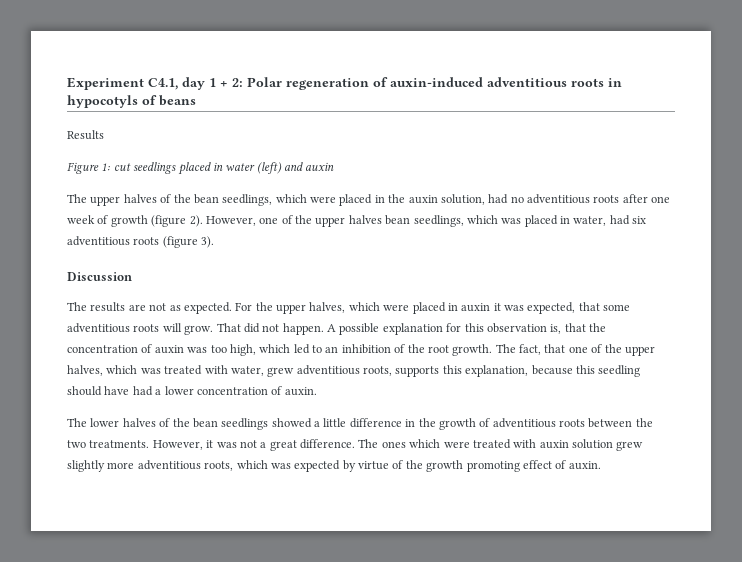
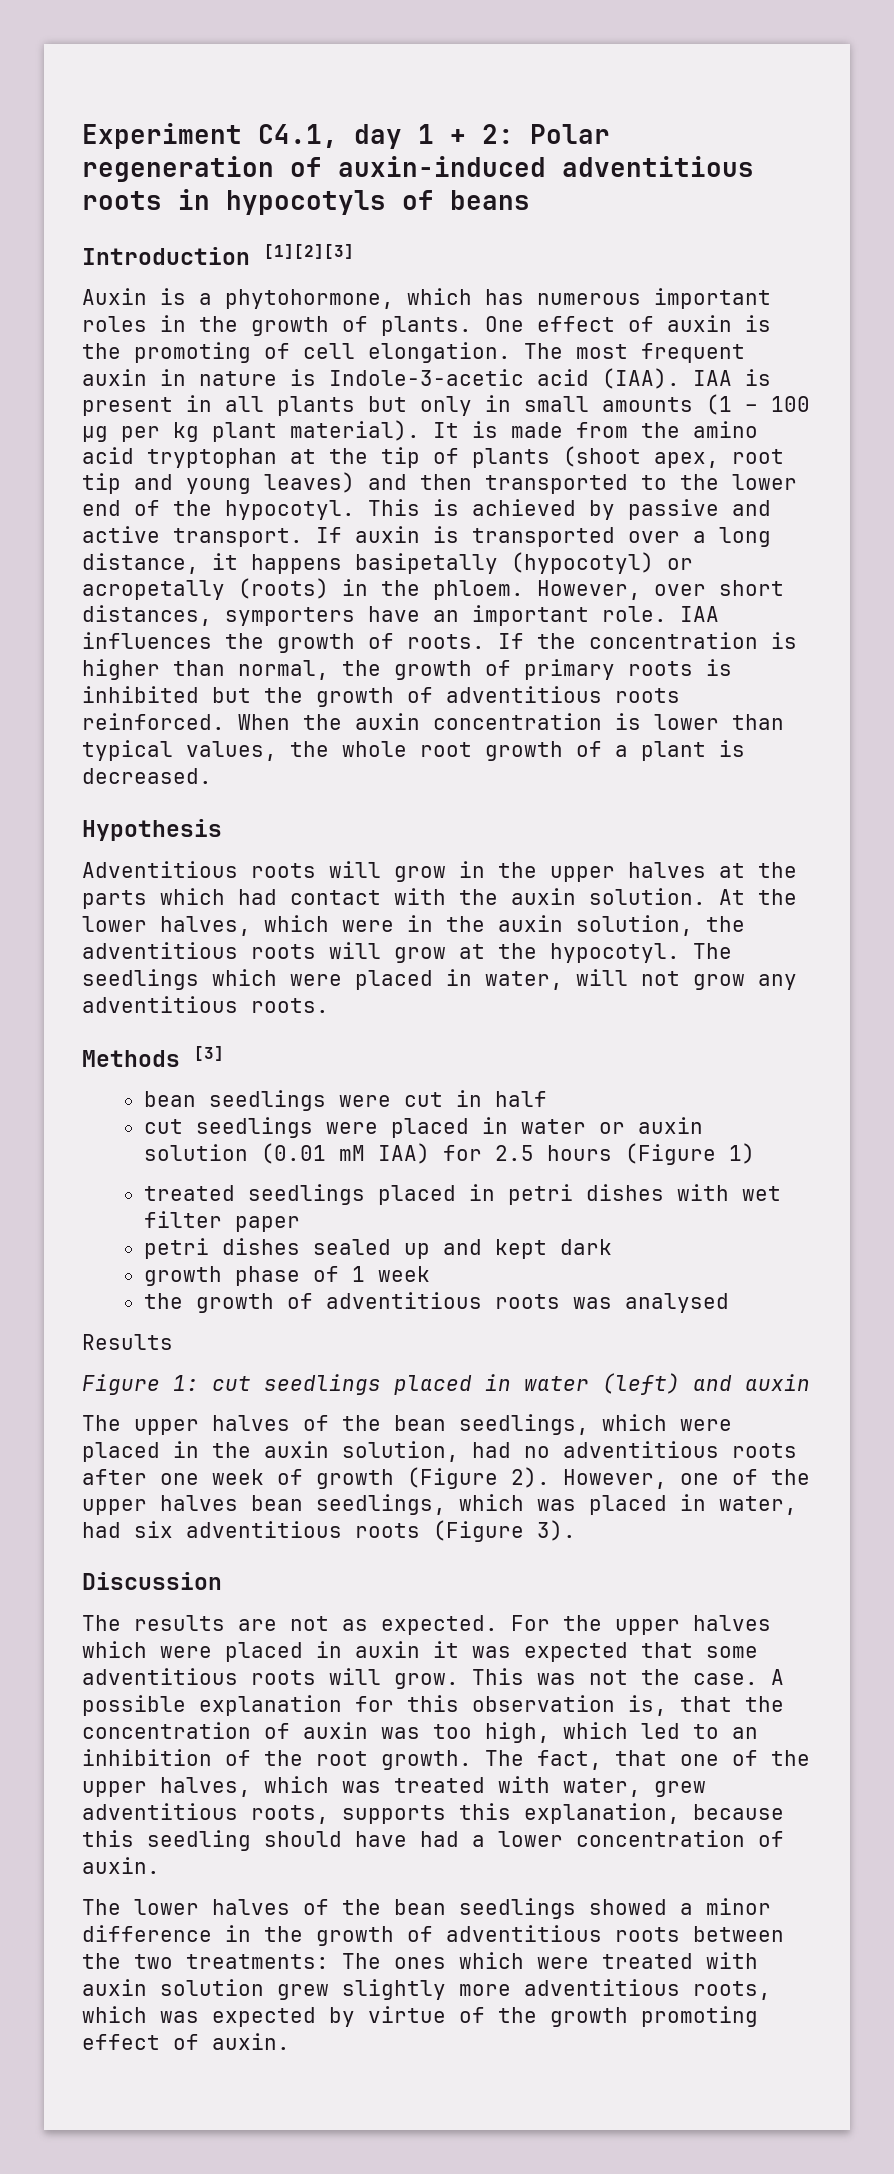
+ Introduction [1][2][3]
+ Auxin is a phytohormone, which has numerous important roles in the growth of plants. One effect of auxin is the promoting of cell elongation. The most frequent auxin in nature is Indole-3-acetic acid (IAA). IAA is present in all plants but only in small amounts (1 – 100 µg per kg plant material). It is made from the amino acid tryptophan at the tip of plants (shoot apex, root tip and young leaves) and then transported to the lower end of the hypocotyl. This is achieved by passive and active transport. If auxin is transported over a long distance, it happens basipetally (hypocotyl) or acropetally (roots) in the phloem. However, over short distances, symporters have an important role. IAA influences the growth of roots. If the concentration is higher than normal, the growth of primary roots is inhibited but the growth of adventitious roots reinforced. When the auxin concentration is lower than typical values, the whole root growth of a plant is decreased.
+ Hypothesis
+ Adventitious roots will grow in the upper halves at the parts which had contact with the auxin solution. At the lower halves, which were in the auxin solution, the adventitious roots will grow at the hypocotyl. The seedlings which were placed in water, will not grow any adventitious roots.
+ Methods [3]
+ bean seedlings were cut in half
+ cut seedlings were placed in water or auxin solution (0.01 mM IAA) for 2.5 hours (Figure 1)
+ treated seedlings placed in petri dishes with wet filter paper
+ petri dishes sealed up and kept dark
+ growth phase of 1 week
+ the growth of adventitious roots was analysed
- The upper halves of the bean seedlings, which were placed in the auxin solution, had no adventitious roots after one week of growth (figure 2).
+ The upper halves of the bean seedlings, which were placed in the auxin solution, had no adventitious roots after one week of growth (Figure 2).
- However, one of the upper halves bean seedlings, which was placed in water, had six adventitious roots (figure 3).
+ However, one of the upper halves bean seedlings, which was placed in water, had six adventitious roots (Figure 3).
- For the upper halves, which were placed in auxin it was expected, that some adventitious roots will grow.
+ For the upper halves which were placed in auxin it was expected that some adventitious roots will grow.
- That did not happen.
+ This was not the case.
- The lower halves of the bean seedlings showed a little difference in the growth of adventitious roots between the two treatments. However, it was not a great difference. The ones which were treated with auxin solution grew slightly more adventitious roots, which was expected by virtue of the growth promoting effect of auxin.
+ The lower halves of the bean seedlings showed a minor difference in the growth of adventitious roots between the two treatments: The ones which were treated with auxin solution grew slightly more adventitious roots, which was expected by virtue of the growth promoting effect of auxin.

